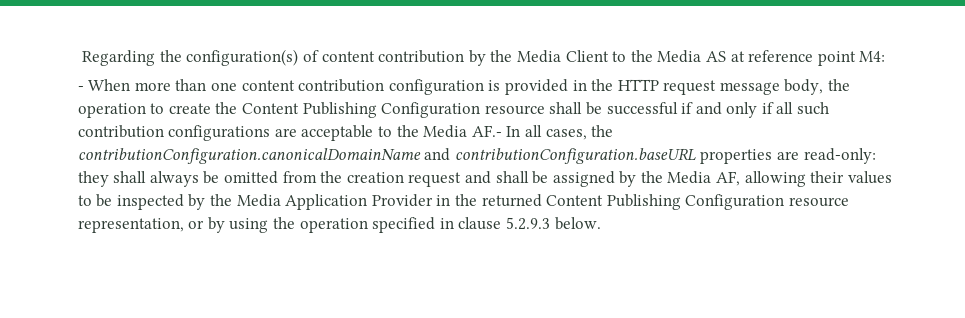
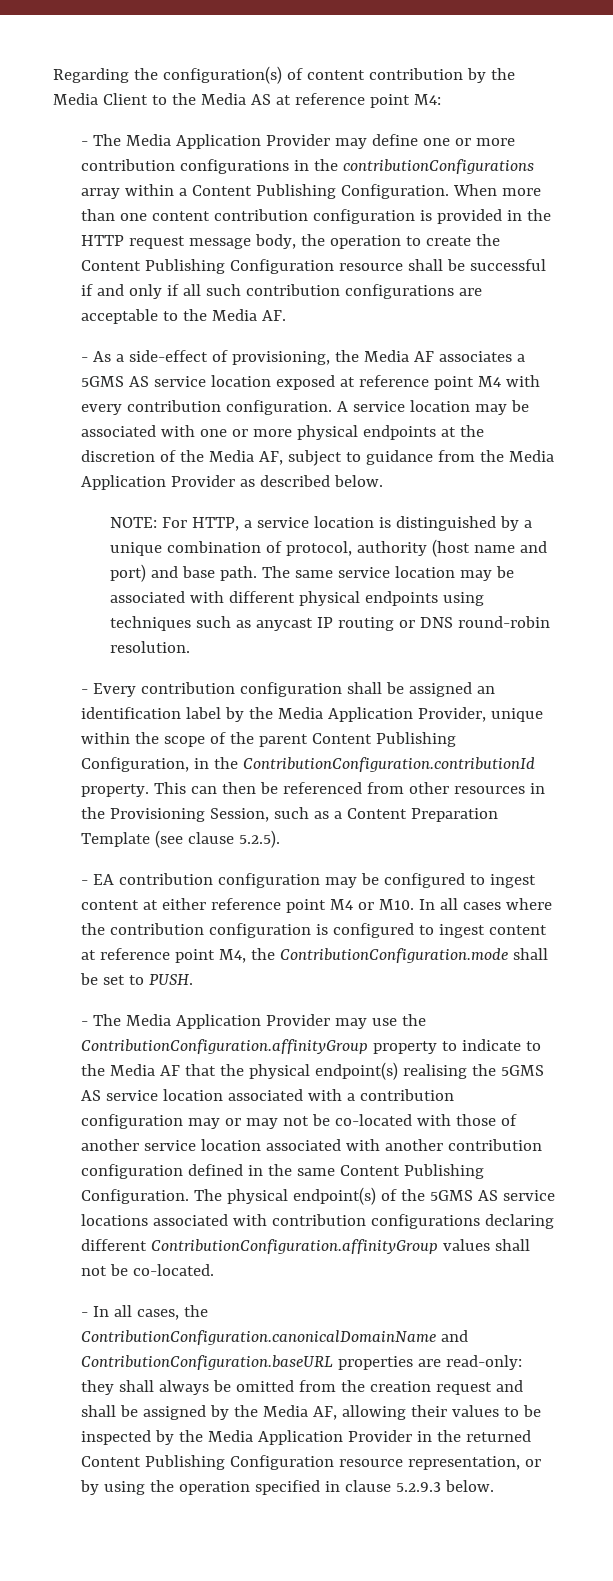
- - When more than one content contribution configuration is provided in the HTTP request message body, the operation to create the Content Publishing Configuration resource shall be successful if and only if all such contribution configurations are acceptable to the Media AF.- In all cases, the contributionConfiguration.canonicalDomainName and contributionConfiguration.baseURL properties are read-only:
+ - The Media Application Provider may define one or more contribution configurations in the contributionConfigurations array within a Content Publishing Configuration. When more than one content contribution configuration is provided in the HTTP request message body, the operation to create the Content Publishing Configuration resource shall be successful if and only if all such contribution configurations are acceptable to the Media AF.
+ - As a side-effect of provisioning, the Media AF associates a 5GMS AS service location exposed at reference point M4 with every contribution configuration. A service location may be associated with one or more physical endpoints at the discretion of the Media AF, subject to guidance from the Media Application Provider as described below.
+ NOTE: For HTTP, a service location is distinguished by a unique combination of protocol, authority (host name and port) and base path. The same service location may be associated with different physical endpoints using techniques such as anycast IP routing or DNS round-robin resolution.
+ - Every contribution configuration shall be assigned an identification label by the Media Application Provider, unique within the scope of the parent Content Publishing Configuration, in the ContributionConfiguration.contributionId property. This can then be referenced from other resources in the Provisioning Session, such as a Content Preparation Template (see clause 5.2.5).
+ - EA contribution configuration may be configured to ingest content at either reference point M4 or M10. In all cases where the contribution configuration is configured to ingest content at reference point M4, the ContributionConfiguration.mode shall be set to PUSH.
+ - The Media Application Provider may use the ContributionConfiguration.affinityGroup property to indicate to the Media AF that the physical endpoint(s) realising the 5GMS AS service location associated with a contribution configuration may or may not be co-located with those of another service location associated with another contribution configuration defined in the same Content Publishing Configuration. The physical endpoint(s) of the 5GMS AS service locations associated with contribution configurations declaring different ContributionConfiguration.affinityGroup values shall not be co-located.
+ - In all cases, the ContributionConfiguration.canonicalDomainName and ContributionConfiguration.baseURL properties are read-only:

